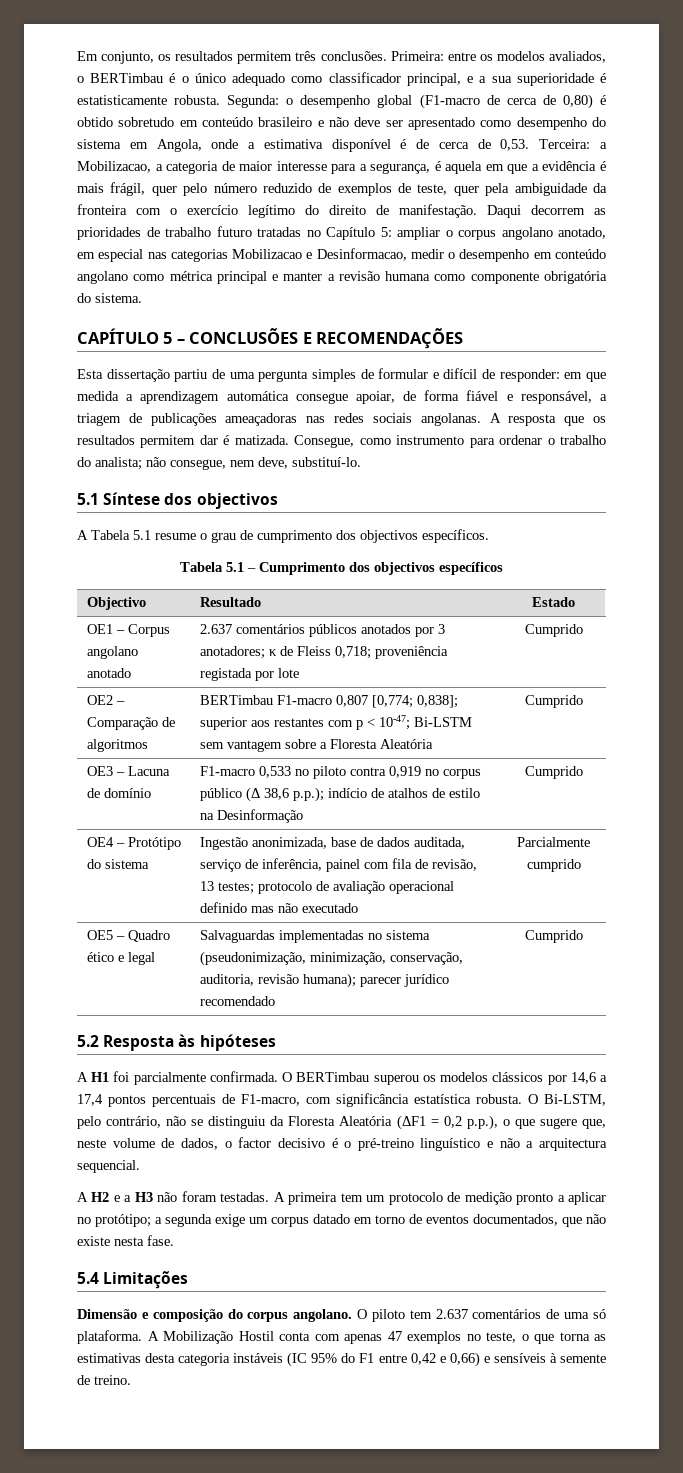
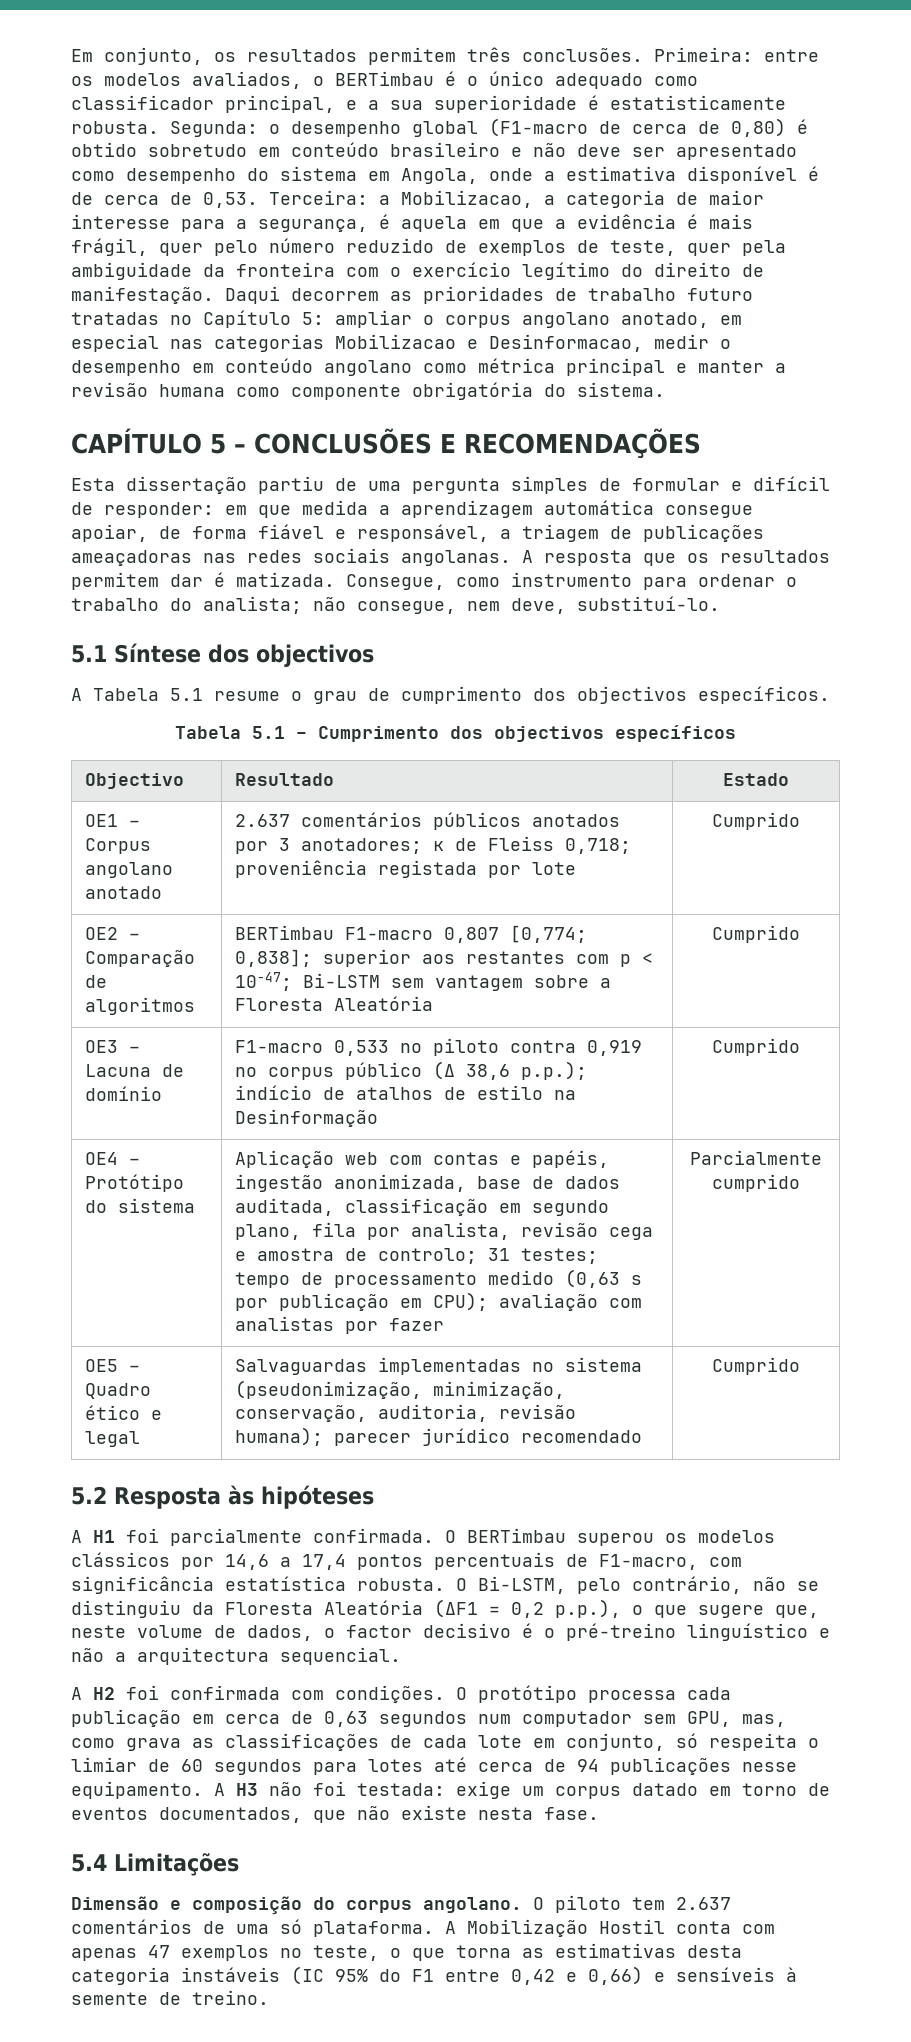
- Ingestão anonimizada, base de dados auditada, serviço de inferência, painel com fila de revisão, 13 testes; protocolo de avaliação operacional definido mas não executado
+ Aplicação web com contas e papéis, ingestão anonimizada, base de dados auditada, classificação em segundo plano, fila por analista, revisão cega e amostra de controlo; 31 testes; tempo de processamento medido (0,63 s por publicação em CPU); avaliação com analistas por fazer
- A H2 e a H3 não foram testadas. A primeira tem um protocolo de medição pronto a aplicar no protótipo; a segunda exige um corpus datado em torno de eventos documentados, que não existe nesta fase.
+ A H2 foi confirmada com condições. O protótipo processa cada publicação em cerca de 0,63 segundos num computador sem GPU, mas, como grava as classificações de cada lote em conjunto, só respeita o limiar de 60 segundos para lotes até cerca de 94 publicações nesse equipamento. A H3 não foi testada: exige um corpus datado em torno de eventos documentados, que não existe nesta fase.

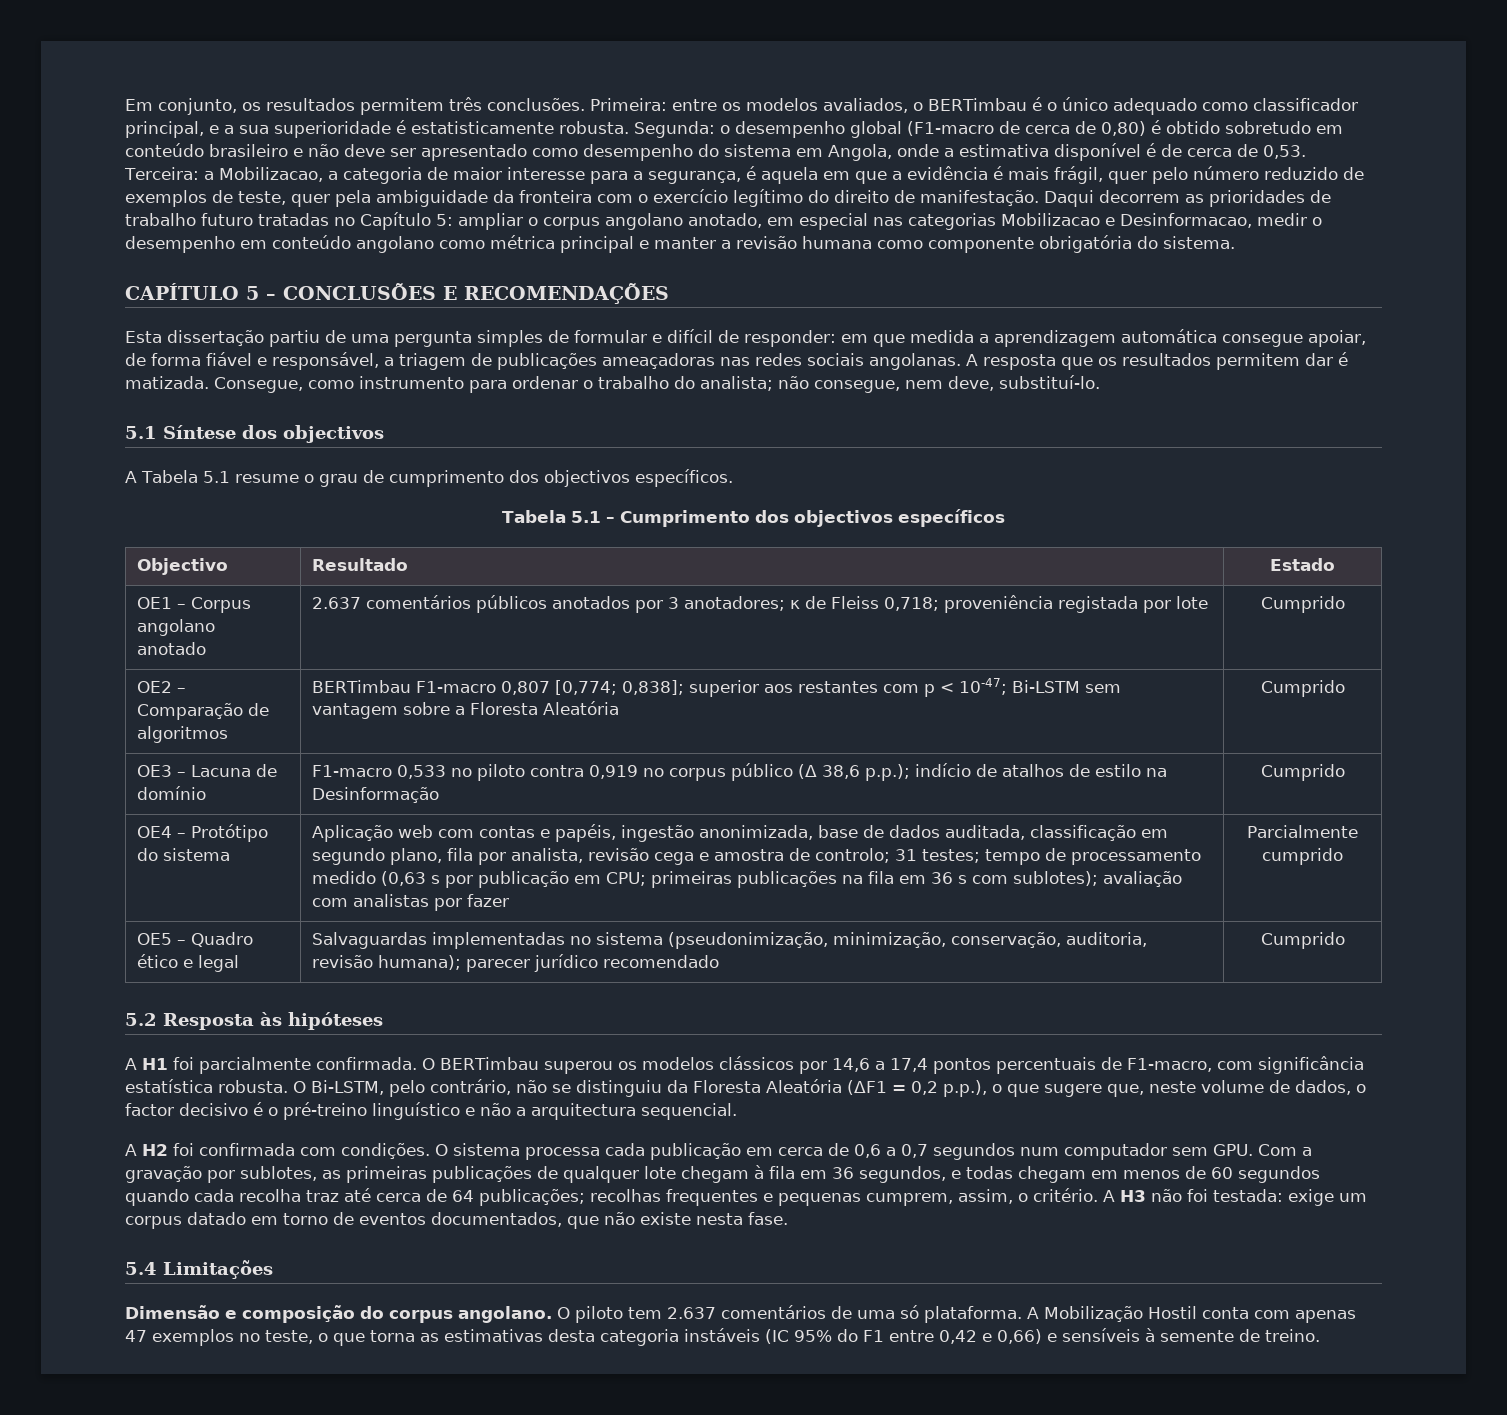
- Aplicação web com contas e papéis, ingestão anonimizada, base de dados auditada, classificação em segundo plano, fila por analista, revisão cega e amostra de controlo; 31 testes; tempo de processamento medido (0,63 s por publicação em CPU); avaliação com analistas por fazer
+ Aplicação web com contas e papéis, ingestão anonimizada, base de dados auditada, classificação em segundo plano, fila por analista, revisão cega e amostra de controlo; 31 testes; tempo de processamento medido (0,63 s por publicação em CPU; primeiras publicações na fila em 36 s com sublotes); avaliação com analistas por fazer
- O protótipo processa cada publicação em cerca de 0,63 segundos num computador sem GPU, mas, como grava as classificações de cada lote em conjunto, só respeita o limiar de 60 segundos para lotes até cerca de 94 publicações nesse equipamento.
+ O sistema processa cada publicação em cerca de 0,6 a 0,7 segundos num computador sem GPU. Com a gravação por sublotes, as primeiras publicações de qualquer lote chegam à fila em 36 segundos, e todas chegam em menos de 60 segundos quando cada recolha traz até cerca de 64 publicações; recolhas frequentes e pequenas cumprem, assim, o critério.

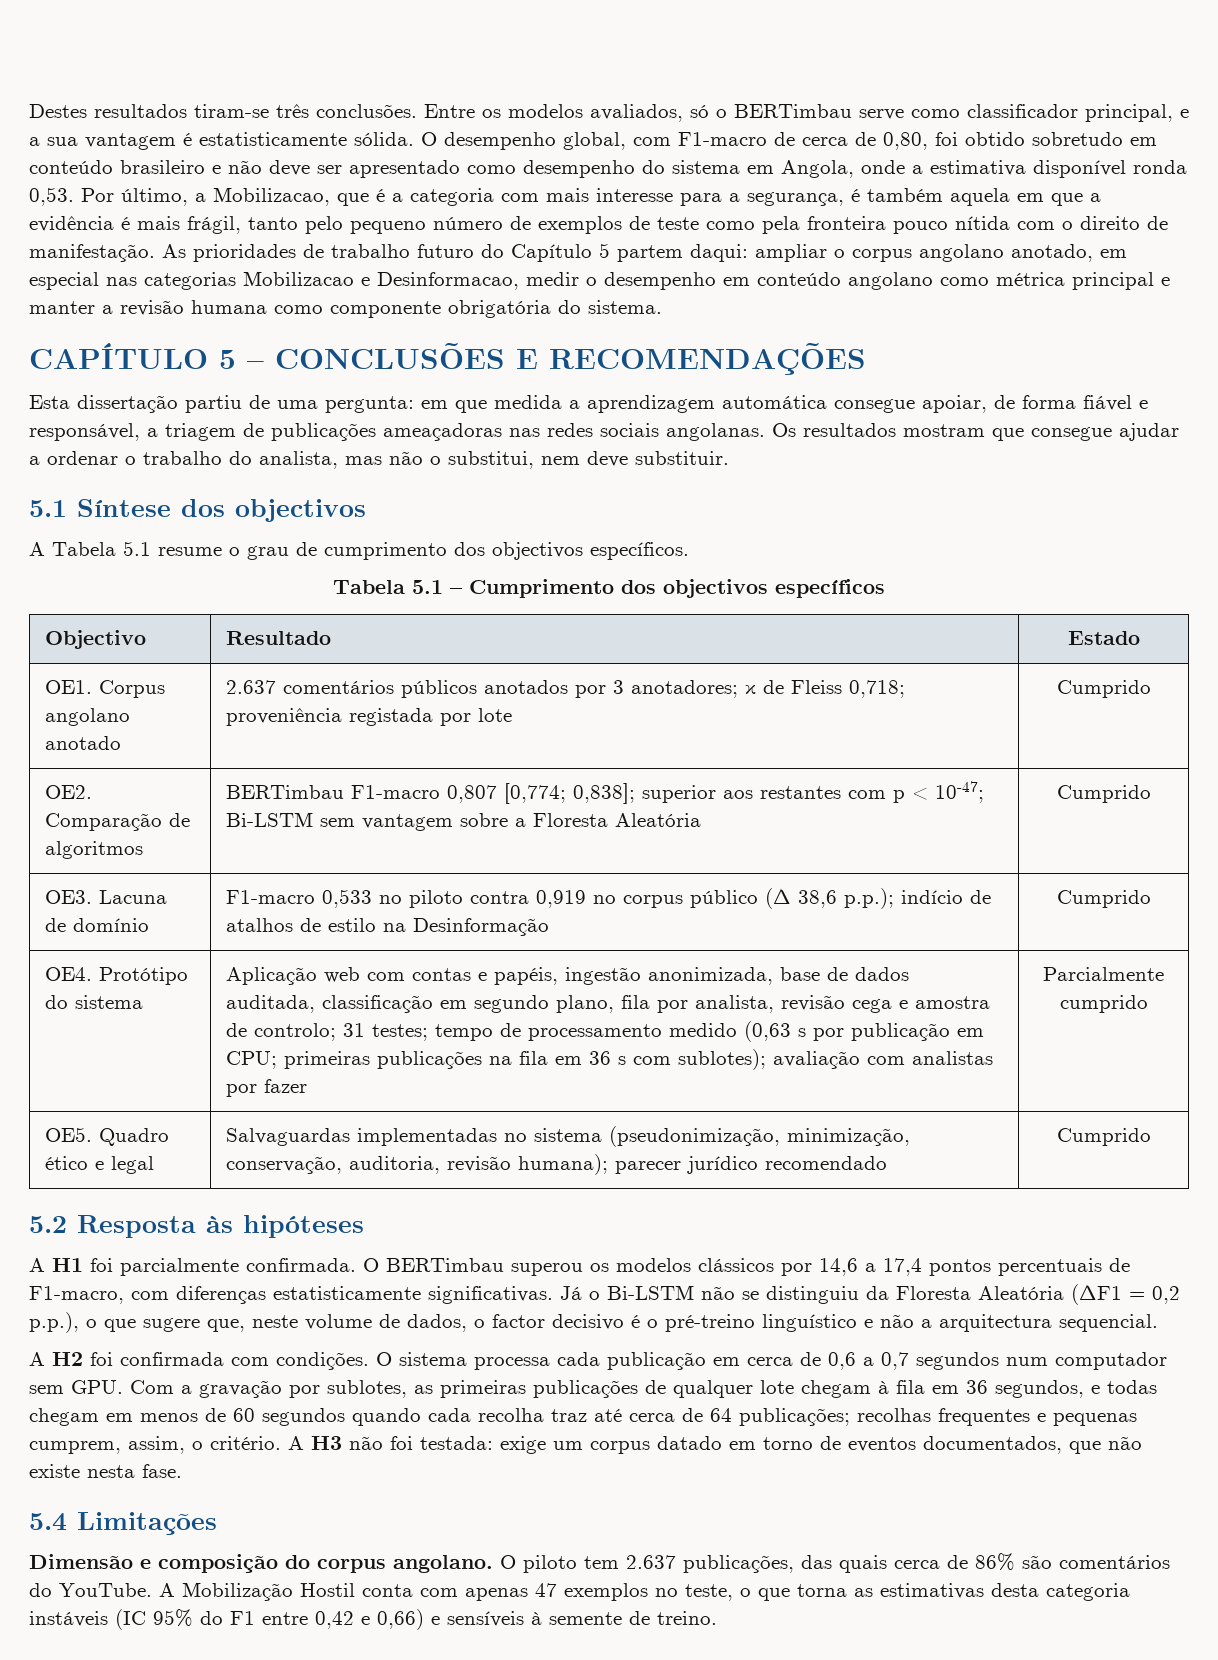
- Em conjunto, os resultados permitem três conclusões. Primeira: entre os modelos avaliados, o BERTimbau é o único adequado como classificador principal, e a sua superioridade é estatisticamente robusta. Segunda: o desempenho global (F1-macro de cerca de 0,80) é obtido sobretudo em conteúdo brasileiro e não deve ser apresentado como desempenho do sistema em Angola, onde a estimativa disponível é de cerca de 0,53. Terceira: a Mobilizacao, a categoria de maior interesse para a segurança, é aquela em que a evidência é mais frágil, quer pelo número reduzido de exemplos de teste, quer pela ambiguidade da fronteira com o exercício legítimo do direito de manifestação. Daqui decorrem as prioridades de trabalho futuro tratadas no Capítulo 5:
+ Destes resultados tiram-se três conclusões. Entre os modelos avaliados, só o BERTimbau serve como classificador principal, e a sua vantagem é estatisticamente sólida. O desempenho global, com F1-macro de cerca de 0,80, foi obtido sobretudo em conteúdo brasileiro e não deve ser apresentado como desempenho do sistema em Angola, onde a estimativa disponível ronda 0,53. Por último, a Mobilizacao, que é a categoria com mais interesse para a segurança, é também aquela em que a evidência é mais frágil, tanto pelo pequeno número de exemplos de teste como pela fronteira pouco nítida com o direito de manifestação. As prioridades de trabalho futuro do Capítulo 5 partem daqui:
- Esta dissertação partiu de uma pergunta simples de formular e difícil de responder: em que medida a aprendizagem automática consegue apoiar, de forma fiável e responsável, a triagem de publicações ameaçadoras nas redes sociais angolanas.
+ Esta dissertação partiu de uma pergunta: em que medida a aprendizagem automática consegue apoiar, de forma fiável e responsável, a triagem de publicações ameaçadoras nas redes sociais angolanas.
- A resposta que os resultados permitem dar é matizada. Consegue, como instrumento para ordenar o trabalho do analista; não consegue, nem deve, substituí-lo.
+ Os resultados mostram que consegue ajudar a ordenar o trabalho do analista, mas não o substitui, nem deve substituir.
- OE1 – Corpus angolano anotado | 2.637 comentários públicos anotados por 3 anotadores; κ de Fleiss 0,718; proveniência registada por lote | Cumprido
+ OE1. Corpus angolano anotado | 2.637 comentários públicos anotados por 3 anotadores; κ de Fleiss 0,718; proveniência registada por lote | Cumprido
- OE2 – Comparação de algoritmos | BERTimbau F1-macro 0,807 [0,774; 0,838]; superior aos restantes com p < 10-47; Bi-LSTM sem vantagem sobre a Floresta Aleatória | Cumprido
+ OE2. Comparação de algoritmos | BERTimbau F1-macro 0,807 [0,774; 0,838]; superior aos restantes com p < 10-47; Bi-LSTM sem vantagem sobre a Floresta Aleatória | Cumprido
- OE3 – Lacuna de domínio | F1-macro 0,533 no piloto contra 0,919 no corpus público (Δ 38,6 p.p.); indício de atalhos de estilo na Desinformação | Cumprido
+ OE3. Lacuna de domínio | F1-macro 0,533 no piloto contra 0,919 no corpus público (Δ 38,6 p.p.); indício de atalhos de estilo na Desinformação | Cumprido
- OE4 – Protótipo do sistema
+ OE4. Protótipo do sistema
- OE5 – Quadro ético e legal | Salvaguardas implementadas no sistema (pseudonimização, minimização, conservação, auditoria, revisão humana); parecer jurídico recomendado | Cumprido
+ OE5. Quadro ético e legal | Salvaguardas implementadas no sistema (pseudonimização, minimização, conservação, auditoria, revisão humana); parecer jurídico recomendado | Cumprido
- O BERTimbau superou os modelos clássicos por 14,6 a 17,4 pontos percentuais de F1-macro, com significância estatística robusta. O Bi-LSTM, pelo contrário, não se distinguiu da Floresta Aleatória (ΔF1 = 0,2 p.p.), o que sugere que, neste volume de dados, o factor decisivo é o pré-treino linguístico e não a arquitectura sequencial.
+ O BERTimbau superou os modelos clássicos por 14,6 a 17,4 pontos percentuais de F1-macro, com diferenças estatisticamente significativas. Já o Bi-LSTM não se distinguiu da Floresta Aleatória (ΔF1 = 0,2 p.p.), o que sugere que, neste volume de dados, o factor decisivo é o pré-treino linguístico e não a arquitectura sequencial.
- O piloto tem 2.637 comentários de uma só plataforma.
+ O piloto tem 2.637 publicações, das quais cerca de 86% são comentários do YouTube.

